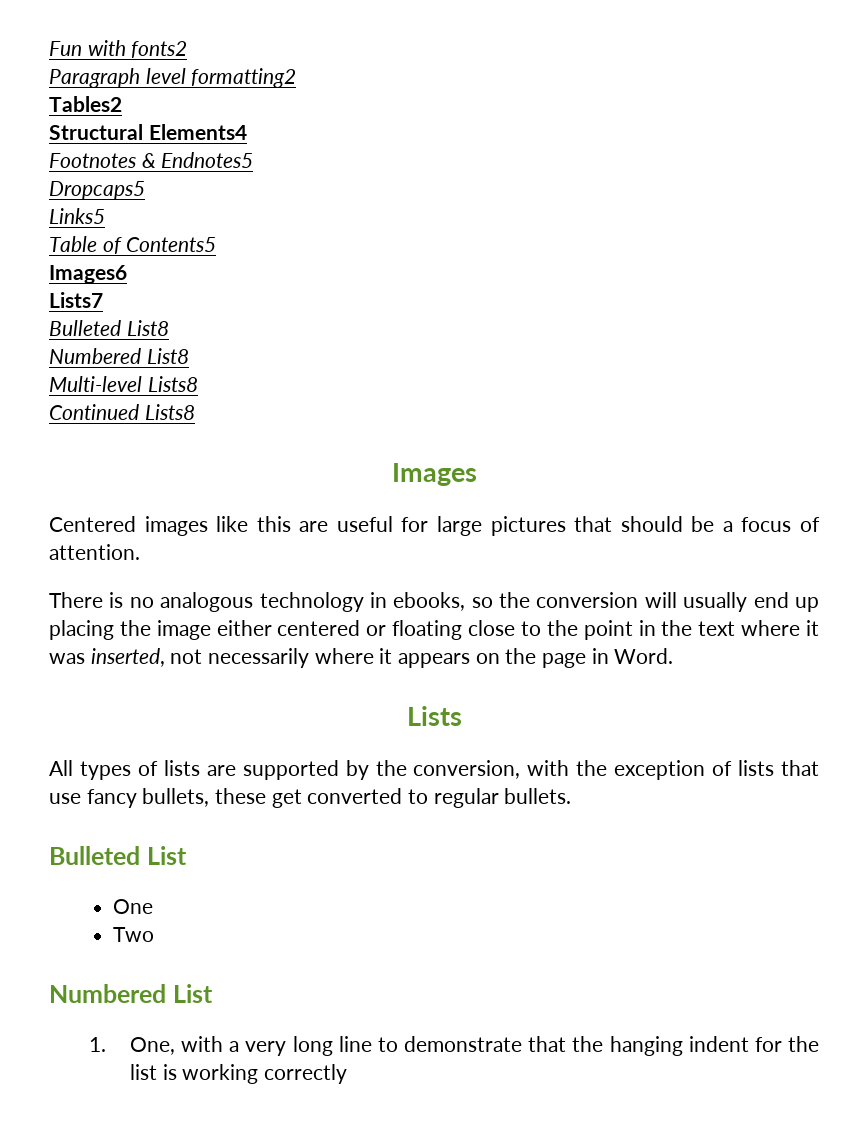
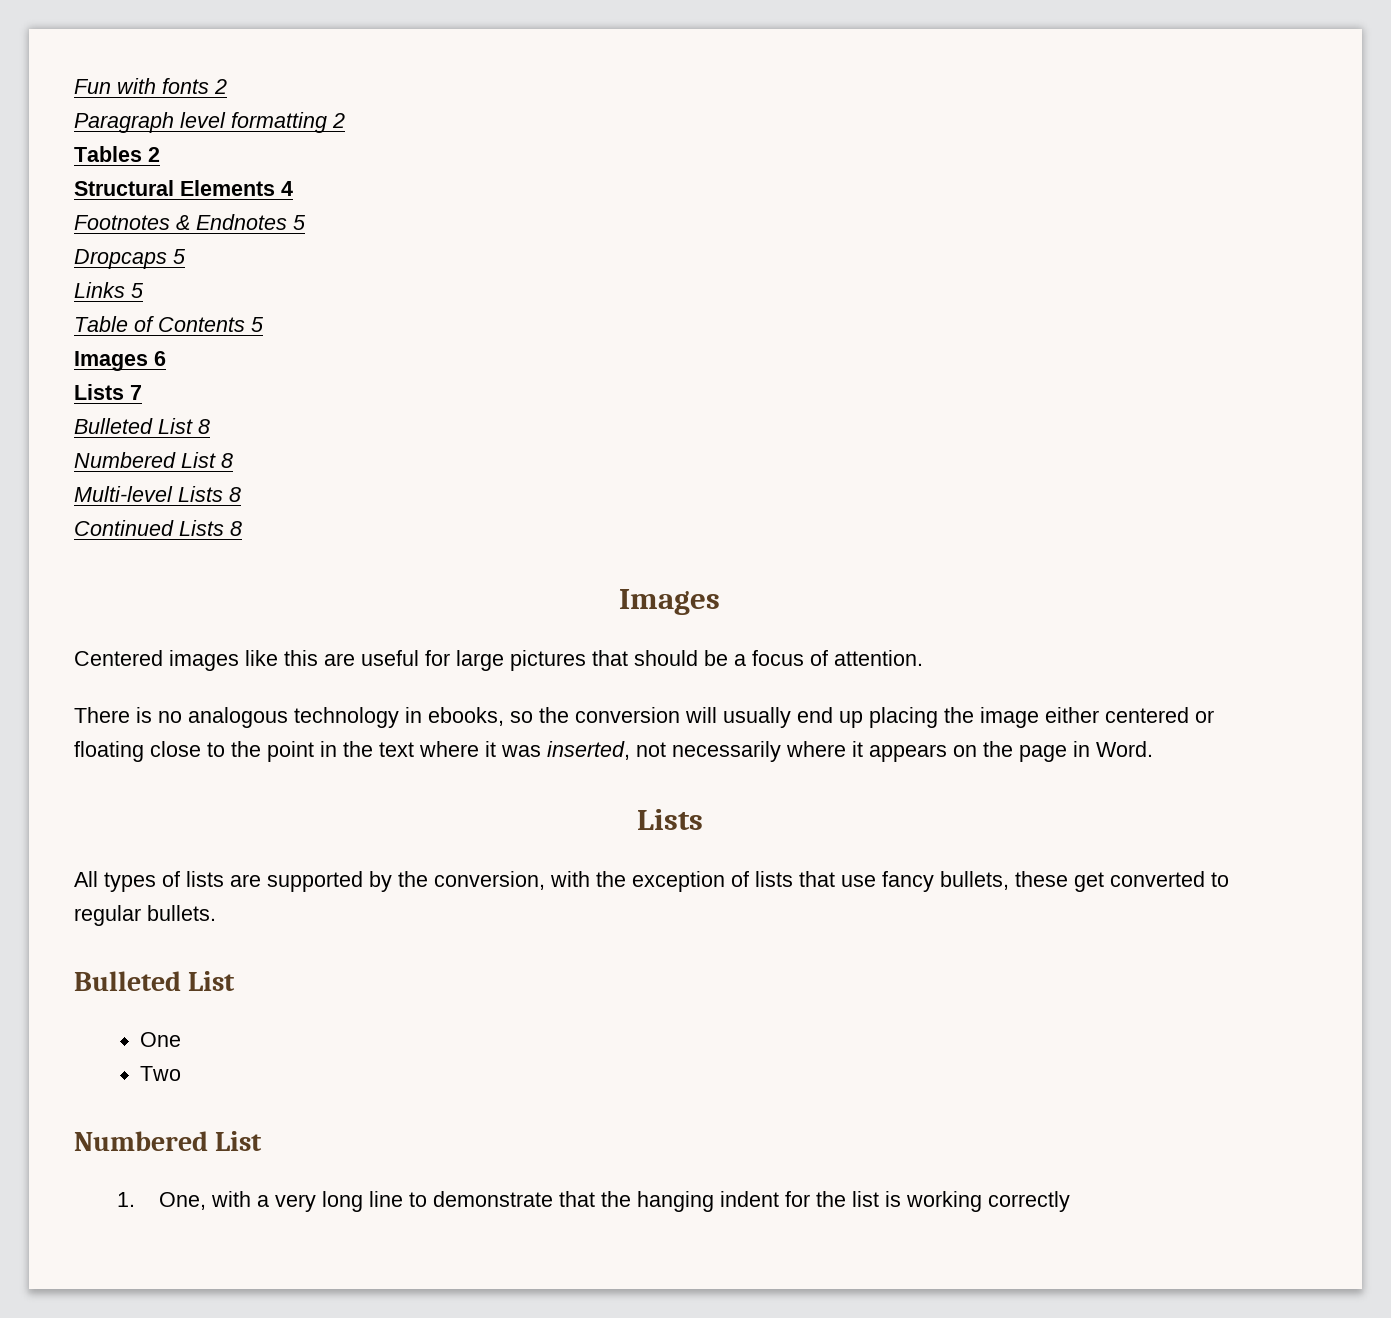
- Fun with fonts2
+ Fun with fonts 2
- Paragraph level formatting2
- Tables2
+ Paragraph level formatting 2
+ Tables 2
- Structural Elements4
+ Structural Elements 4
- Footnotes & Endnotes5
- Dropcaps5
- Links5
- Table of Contents5
- Images6
- Lists7
- Bulleted List8
- Numbered List8
+ Footnotes & Endnotes 5
+ Dropcaps 5
+ Links 5
+ Table of Contents 5
+ Images 6
+ Lists 7
+ Bulleted List 8
+ Numbered List 8
- Multi-level Lists8
+ Multi-level Lists 8
- Continued Lists8
+ Continued Lists 8

